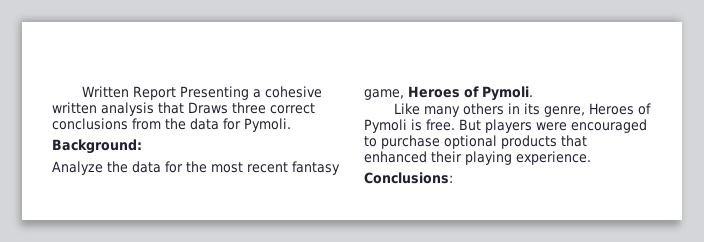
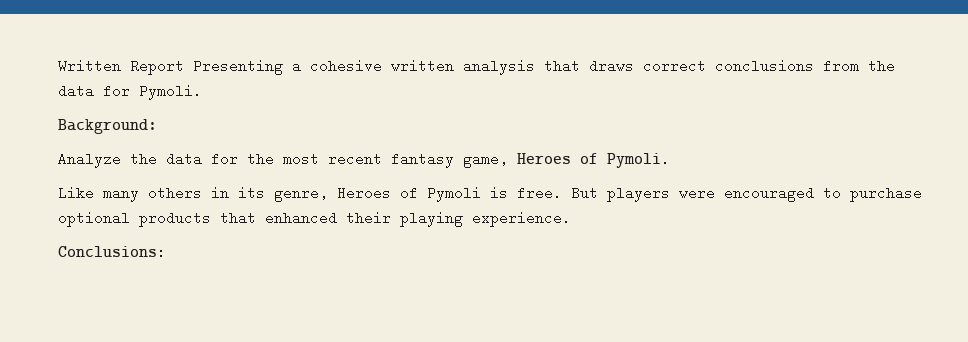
- Written Report Presenting a cohesive written analysis that Draws three correct conclusions from the data for Pymoli.
+ Written Report Presenting a cohesive written analysis that draws correct conclusions from the data for Pymoli.

